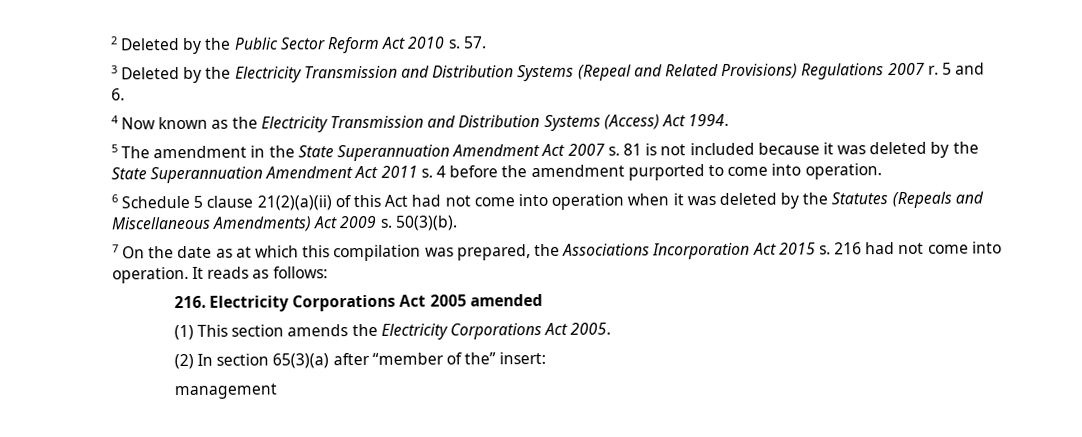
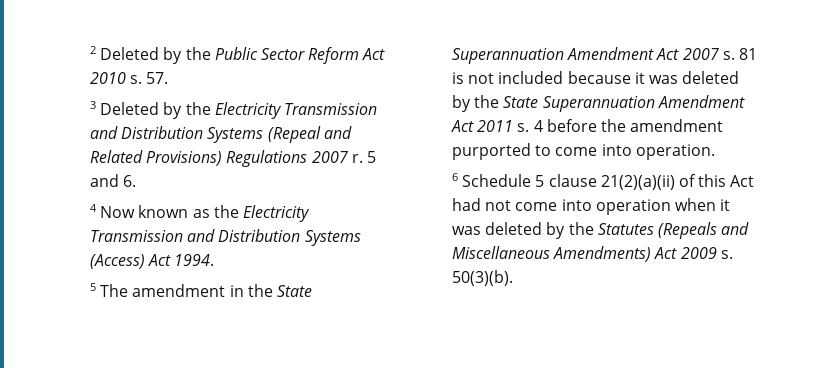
- 7 On the date as at which this compilation was prepared, the Associations Incorporation Act 2015 s. 216 had not come into operation. It reads as follows:
- 216. Electricity Corporations Act 2005 amended
- (1) This section amends the Electricity Corporations Act 2005.
- (2) In section 65(3)(a) after “member of the” insert:
- management

